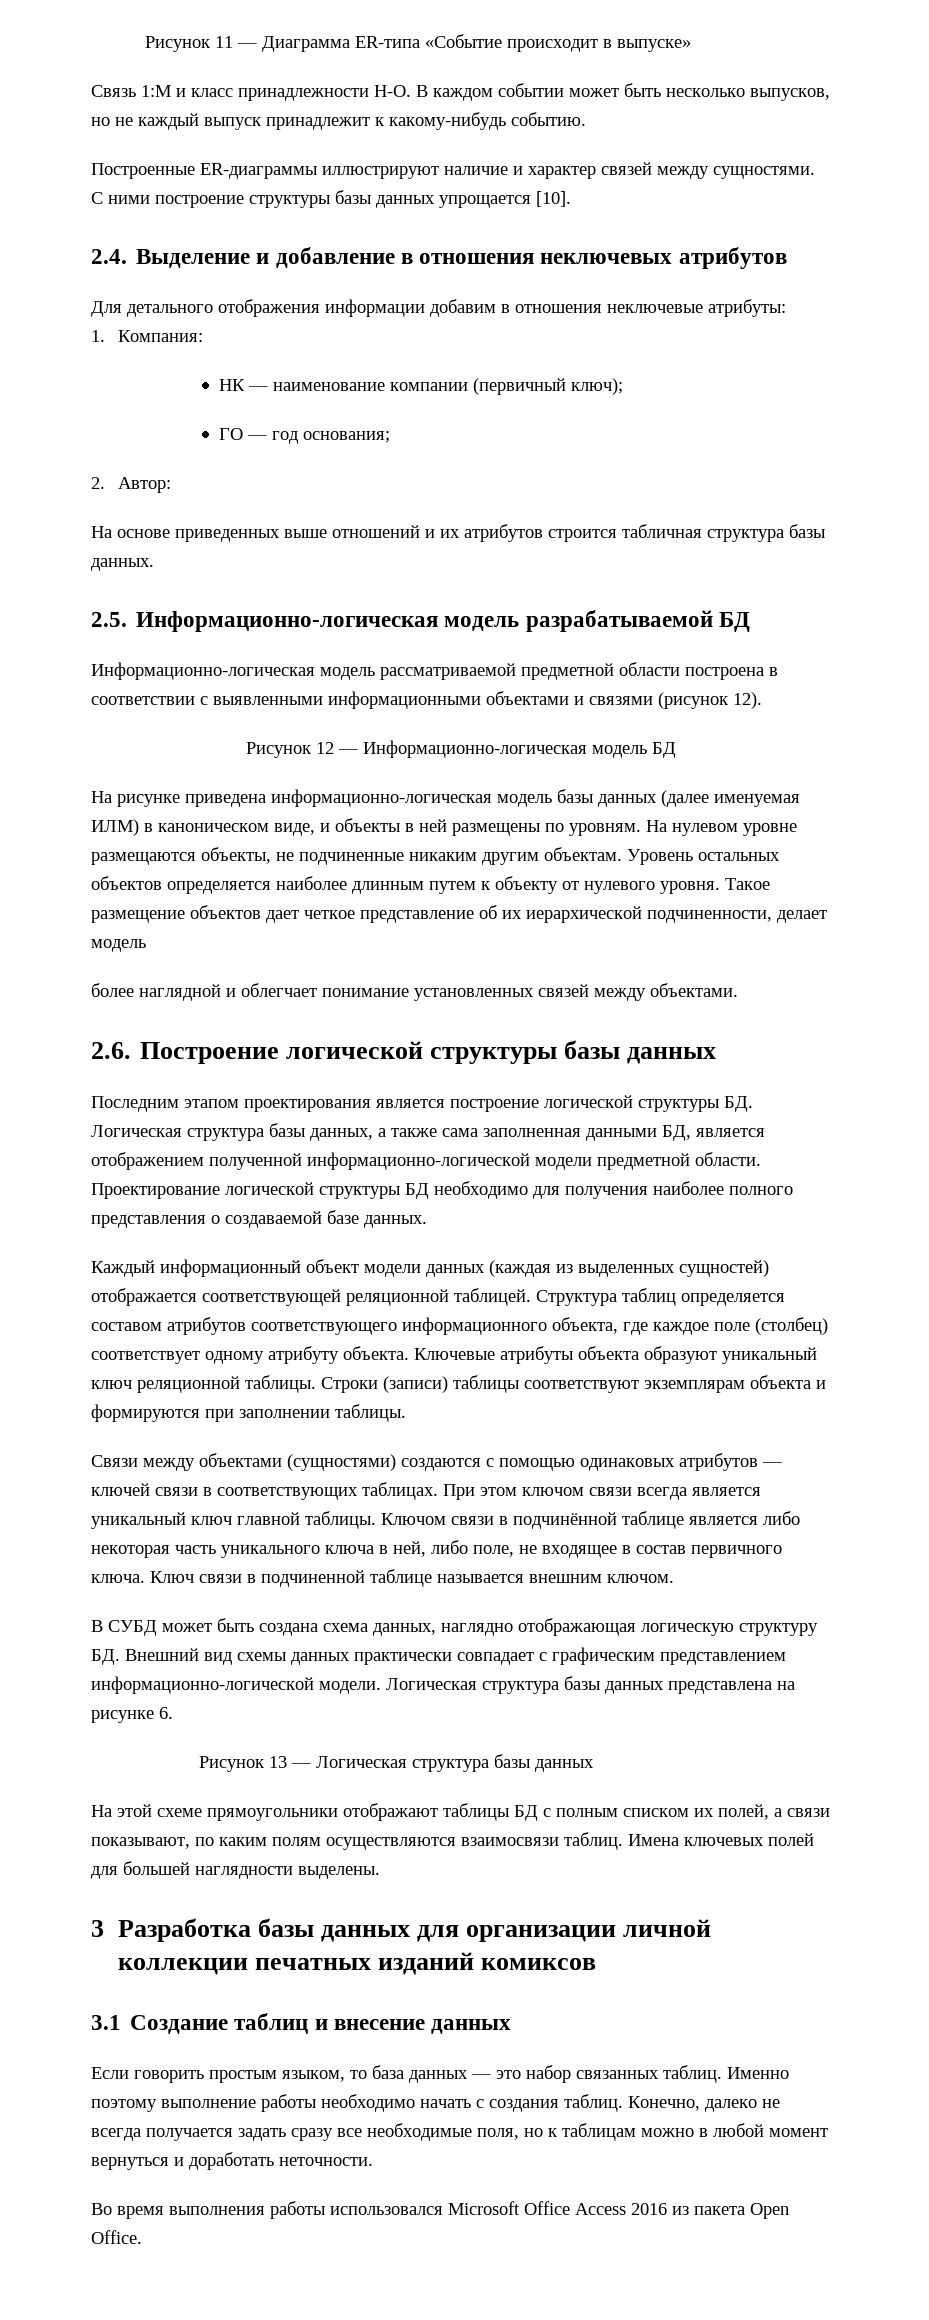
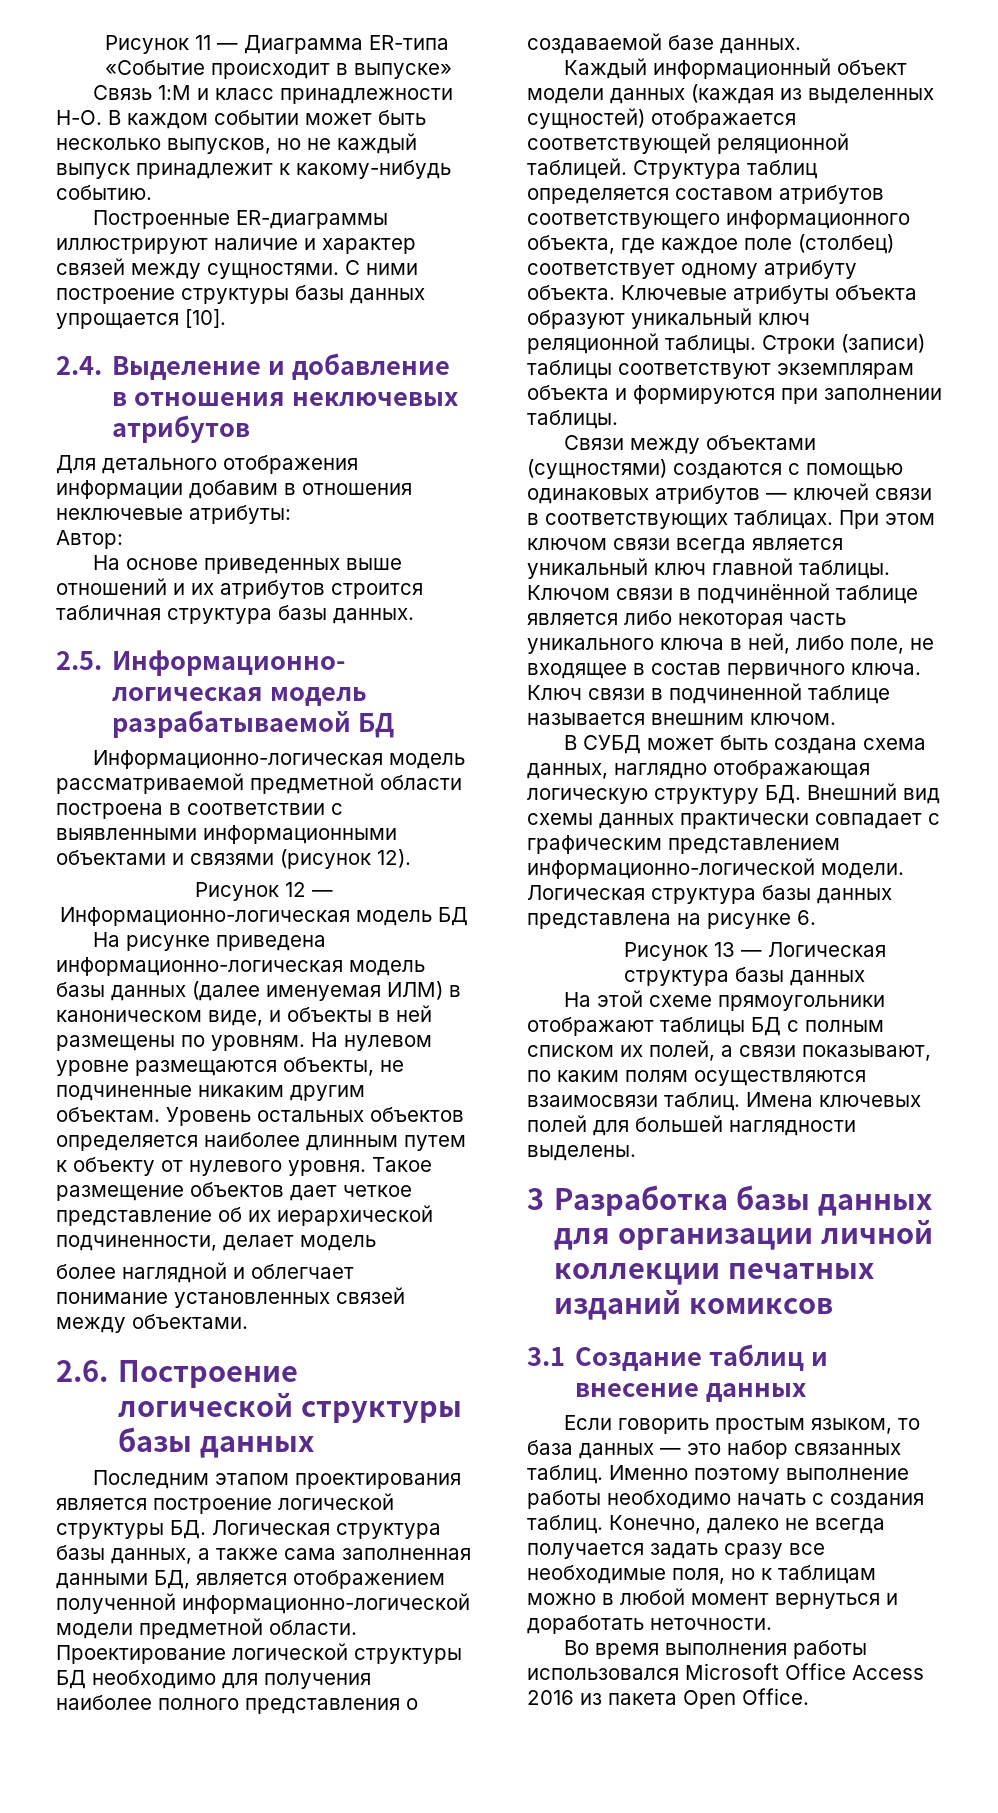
- 1. Компания:
- НК — наименование компании (первичный ключ);
- ГО — год основания;
- 2. Автор:
+ Автор:

